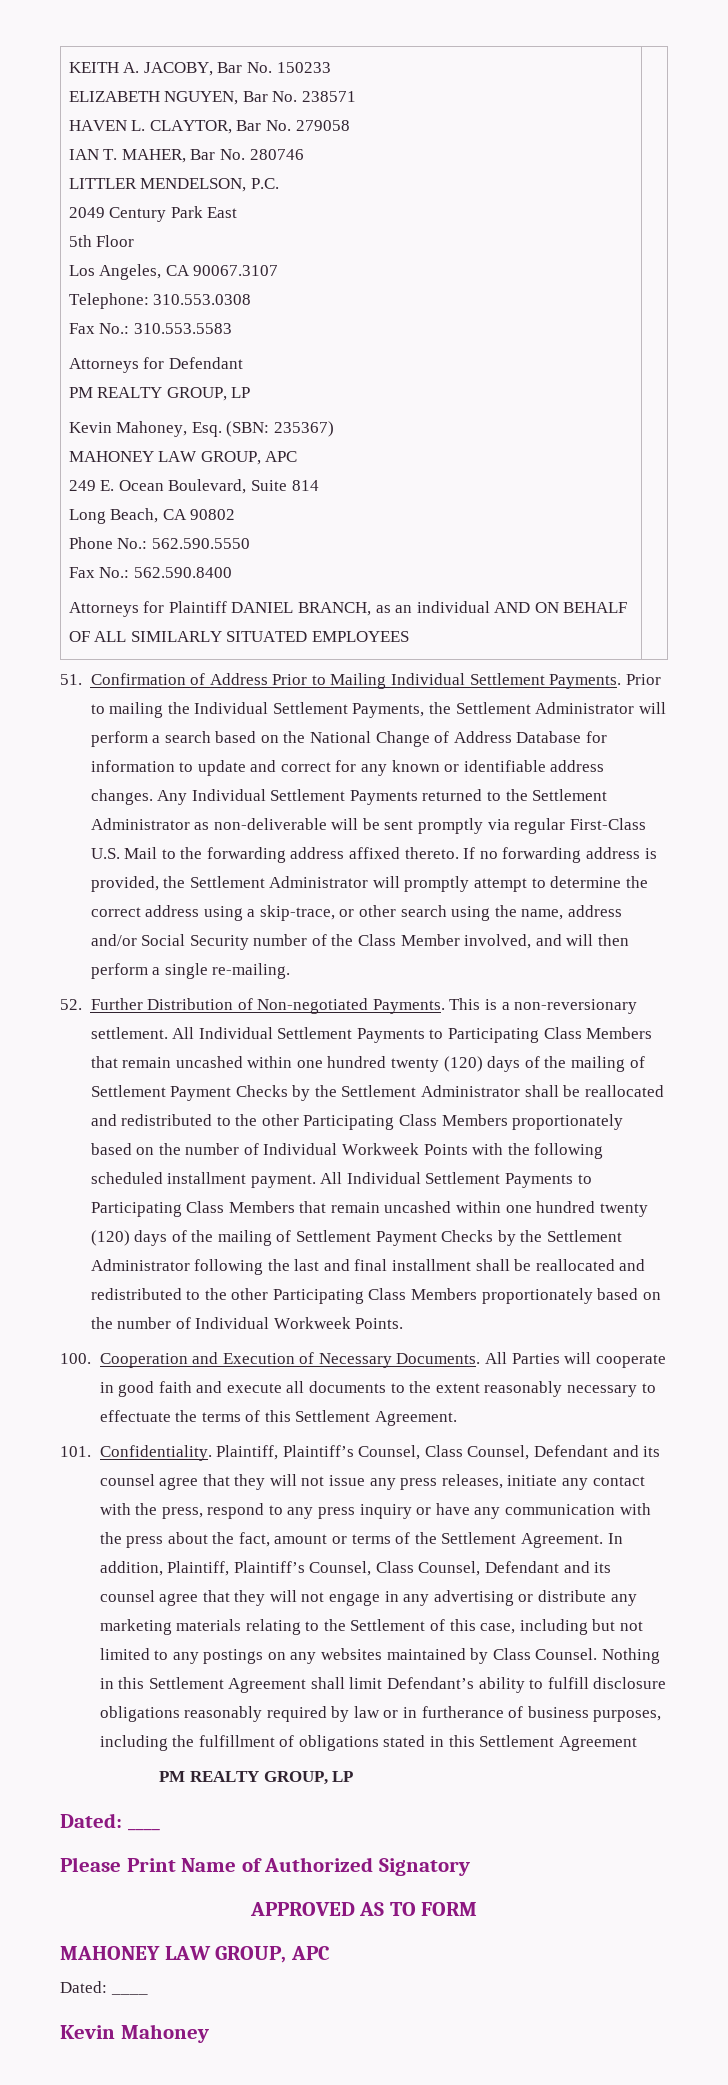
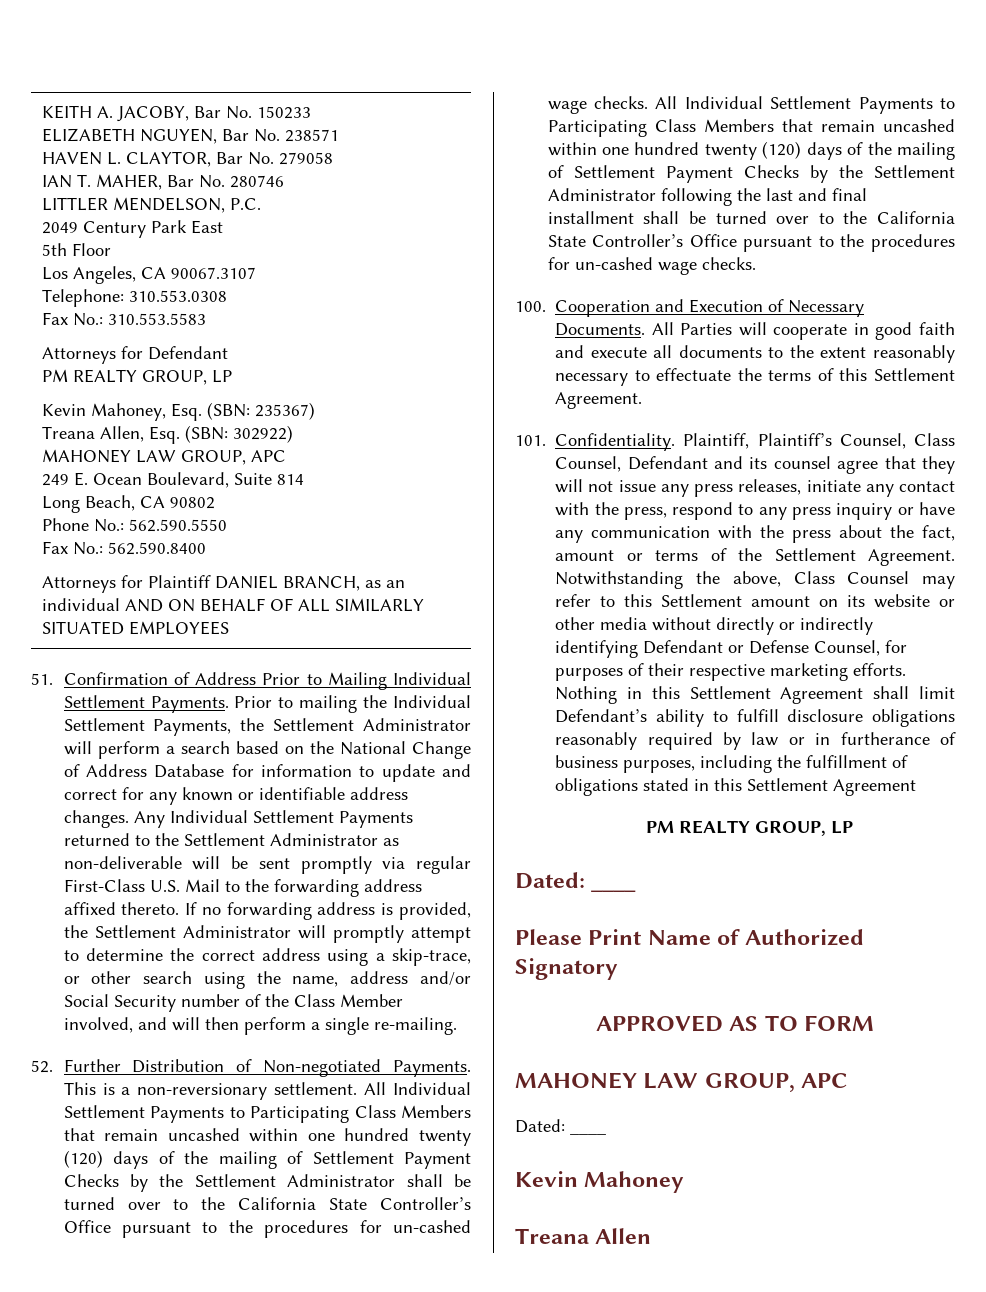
+ Treana Allen, Esq. (SBN: 302922)
- All Individual Settlement Payments to Participating Class Members that remain uncashed within one hundred twenty (120) days of the mailing of Settlement Payment Checks by the Settlement Administrator shall be reallocated and redistributed to the other Participating Class Members proportionately based on the number of Individual Workweek Points with the following scheduled installment payment.
+ All Individual Settlement Payments to Participating Class Members that remain uncashed within one hundred twenty (120) days of the mailing of Settlement Payment Checks by the Settlement Administrator shall be turned over to the California State Controller’s Office pursuant to the procedures for un-cashed wage checks.
- All Individual Settlement Payments to Participating Class Members that remain uncashed within one hundred twenty (120) days of the mailing of Settlement Payment Checks by the Settlement Administrator following the last and final installment shall be reallocated and redistributed to the other Participating Class Members proportionately based on the number of Individual Workweek Points.
+ All Individual Settlement Payments to Participating Class Members that remain uncashed within one hundred twenty (120) days of the mailing of Settlement Payment Checks by the Settlement Administrator following the last and final installment shall be turned over to the California State Controller’s Office pursuant to the procedures for un-cashed wage checks.
- In addition, Plaintiff, Plaintiff’s Counsel, Class Counsel, Defendant and its counsel agree that they will not engage in any advertising or distribute any marketing materials relating to the Settlement of this case, including but not limited to any postings on any websites maintained by Class Counsel.
+ Notwithstanding the above, Class Counsel may refer to this Settlement amount on its website or other media without directly or indirectly identifying Defendant or Defense Counsel, for purposes of their respective marketing efforts.
+ Treana Allen

